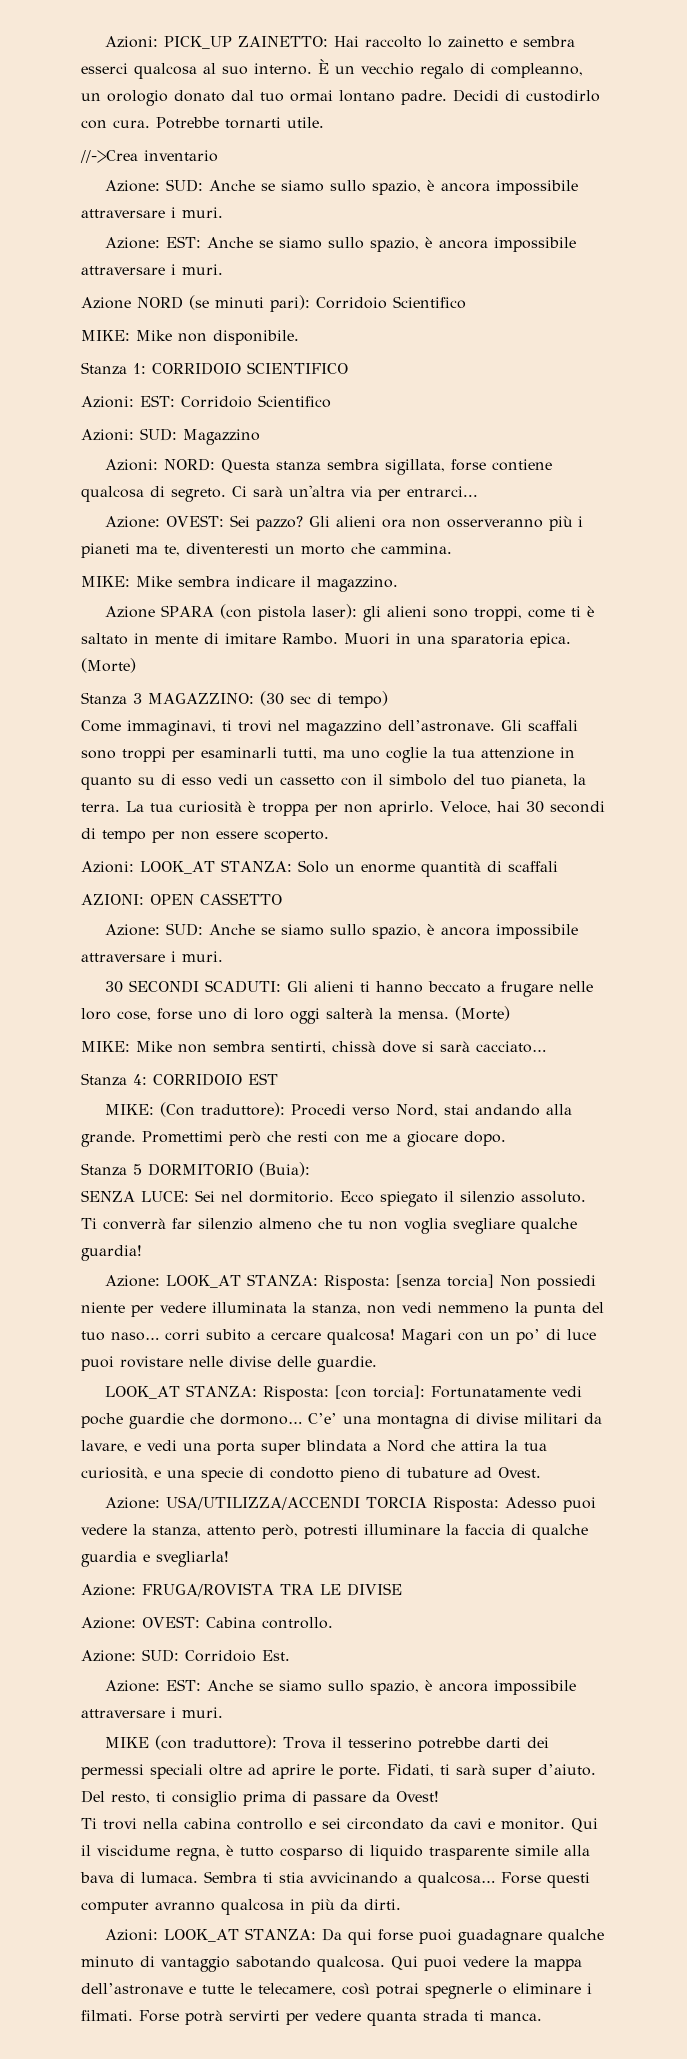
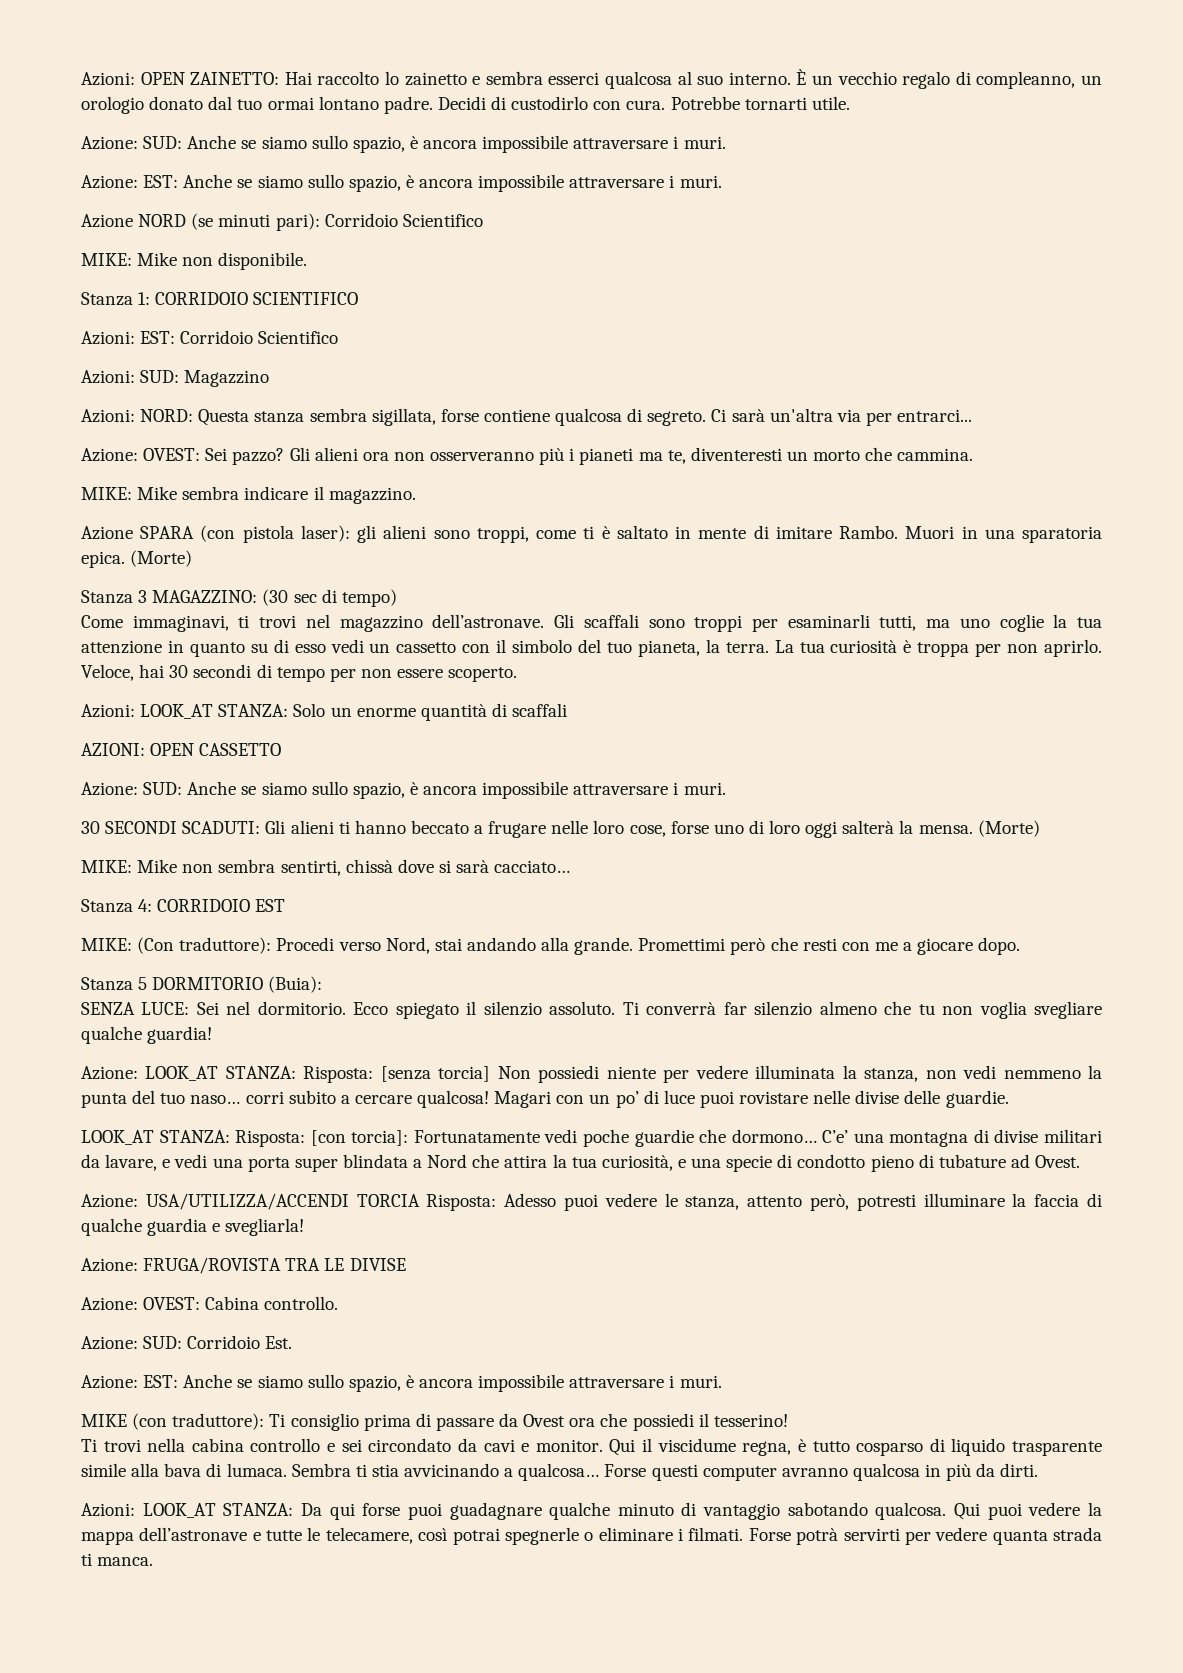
- Azioni: PICK_UP ZAINETTO: Hai raccolto lo zainetto e sembra esserci qualcosa al suo interno.
+ Azioni: OPEN ZAINETTO: Hai raccolto lo zainetto e sembra esserci qualcosa al suo interno.
- //->Crea inventario
- Azione: USA/UTILIZZA/ACCENDI TORCIA Risposta: Adesso puoi vedere la stanza, attento però, potresti illuminare la faccia di qualche guardia e svegliarla!
+ Azione: USA/UTILIZZA/ACCENDI TORCIA Risposta: Adesso puoi vedere le stanza, attento però, potresti illuminare la faccia di qualche guardia e svegliarla!
- MIKE (con traduttore): Trova il tesserino potrebbe darti dei permessi speciali oltre ad aprire le porte. Fidati, ti sarà super d’aiuto. Del resto, ti consiglio prima di passare da Ovest!
+ MIKE (con traduttore): Ti consiglio prima di passare da Ovest ora che possiedi il tesserino!

